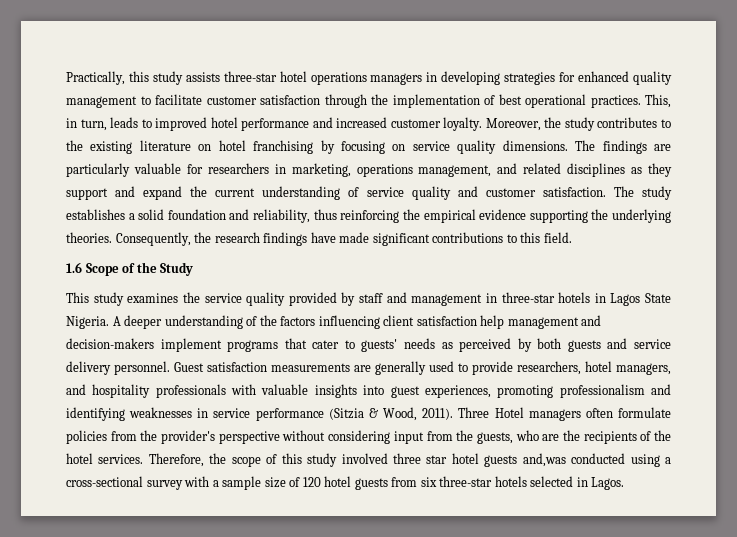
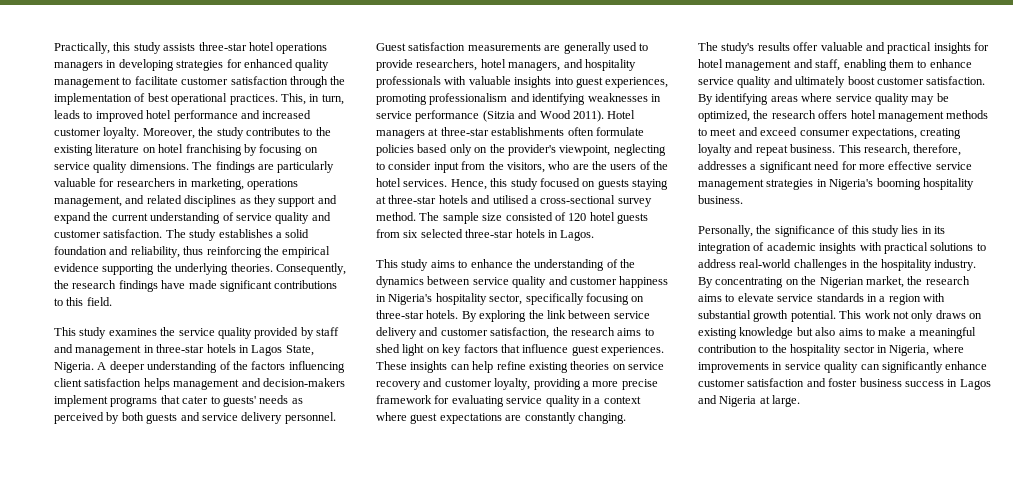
- 1.6 Scope of the Study
- This study examines the service quality provided by staff and management in three-star hotels in Lagos State Nigeria.
+ This study examines the service quality provided by staff and management in three-star hotels in Lagos State, Nigeria.
- A deeper understanding of the factors influencing client satisfaction help management and decision-makers implement programs that cater to guests' needs as perceived by both guests and service delivery personnel.
+ A deeper understanding of the factors influencing client satisfaction helps management and decision-makers implement programs that cater to guests' needs as perceived by both guests and service delivery personnel.
- Guest satisfaction measurements are generally used to provide researchers, hotel managers, and hospitality professionals with valuable insights into guest experiences, promoting professionalism and identifying weaknesses in service performance (Sitzia & Wood, 2011). Three Hotel managers often formulate policies from the provider's perspective without considering input from the guests, who are the recipients of the hotel services.
+ Guest satisfaction measurements are generally used to provide researchers, hotel managers, and hospitality professionals with valuable insights into guest experiences, promoting professionalism and identifying weaknesses in service performance (Sitzia and Wood 2011). Hotel managers at three-star establishments often formulate policies based only on the provider's viewpoint, neglecting to consider input from the visitors, who are the users of the hotel services.
- Therefore, the scope of this study involved three star hotel guests and,was conducted using a cross-sectional survey with a sample size of 120 hotel guests from six three-star hotels selected in Lagos.
+ Hence, this study focused on guests staying at three-star hotels and utilised a cross-sectional survey method. The sample size consisted of 120 hotel guests from six selected three-star hotels in Lagos.
+ This study aims to enhance the understanding of the dynamics between service quality and customer happiness in Nigeria's hospitality sector, specifically focusing on three-star hotels. By exploring the link between service delivery and customer satisfaction, the research aims to shed light on key factors that influence guest experiences. These insights can help refine existing theories on service recovery and customer loyalty, providing a more precise framework for evaluating service quality in a context where guest expectations are constantly changing.
+ The study's results offer valuable and practical insights for hotel management and staff, enabling them to enhance service quality and ultimately boost customer satisfaction. By identifying areas where service quality may be optimized, the research offers hotel management methods to meet and exceed consumer expectations, creating loyalty and repeat business. This research, therefore, addresses a significant need for more effective service management strategies in Nigeria's booming hospitality business.
+ Personally, the significance of this study lies in its integration of academic insights with practical solutions to address real-world challenges in the hospitality industry. By concentrating on the Nigerian market, the research aims to elevate service standards in a region with substantial growth potential. This work not only draws on existing knowledge but also aims to make a meaningful contribution to the hospitality sector in Nigeria, where improvements in service quality can significantly enhance customer satisfaction and foster business success in Lagos and Nigeria at large.

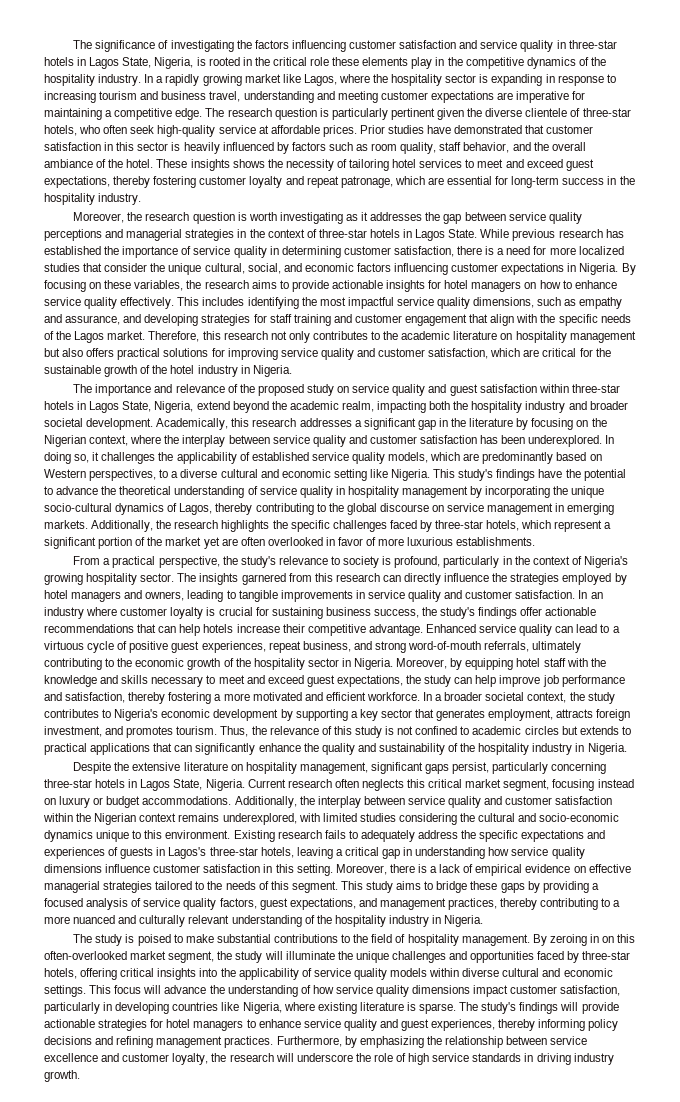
- Practically, this study assists three-star hotel operations managers in developing strategies for enhanced quality management to facilitate customer satisfaction through the implementation of best operational practices. This, in turn, leads to improved hotel performance and increased customer loyalty. Moreover, the study contributes to the existing literature on hotel franchising by focusing on service quality dimensions. The findings are particularly valuable for researchers in marketing, operations management, and related disciplines as they support and expand the current understanding of service quality and customer satisfaction. The study establishes a solid foundation and reliability, thus reinforcing the empirical evidence supporting the underlying theories. Consequently, the research findings have made significant contributions to this field.
- This study examines the service quality provided by staff and management in three-star hotels in Lagos State, Nigeria. A deeper understanding of the factors influencing client satisfaction helps management and decision-makers implement programs that cater to guests' needs as perceived by both guests and service delivery personnel. Guest satisfaction measurements are generally used to provide researchers, hotel managers, and hospitality professionals with valuable insights into guest experiences, promoting professionalism and identifying weaknesses in service performance (Sitzia and Wood 2011). Hotel managers at three-star establishments often formulate policies based only on the provider's viewpoint, neglecting to consider input from the visitors, who are the users of the hotel services. Hence, this study focused on guests staying at three-star hotels and utilised a cross-sectional survey method. The sample size consisted of 120 hotel guests from six selected three-star hotels in Lagos.
- This study aims to enhance the understanding of the dynamics between service quality and customer happiness in Nigeria's hospitality sector, specifically focusing on three-star hotels. By exploring the link between service delivery and customer satisfaction, the research aims to shed light on key factors that influence guest experiences. These insights can help refine existing theories on service recovery and customer loyalty, providing a more precise framework for evaluating service quality in a context where guest expectations are constantly changing.
- The study's results offer valuable and practical insights for hotel management and staff, enabling them to enhance service quality and ultimately boost customer satisfaction. By identifying areas where service quality may be optimized, the research offers hotel management methods to meet and exceed consumer expectations, creating loyalty and repeat business. This research, therefore, addresses a significant need for more effective service management strategies in Nigeria's booming hospitality business.
- Personally, the significance of this study lies in its integration of academic insights with practical solutions to address real-world challenges in the hospitality industry. By concentrating on the Nigerian market, the research aims to elevate service standards in a region with substantial growth potential. This work not only draws on existing knowledge but also aims to make a meaningful contribution to the hospitality sector in Nigeria, where improvements in service quality can significantly enhance customer satisfaction and foster business success in Lagos and Nigeria at large.
+ The significance of investigating the factors influencing customer satisfaction and service quality in three-star hotels in Lagos State, Nigeria, is rooted in the critical role these elements play in the competitive dynamics of the hospitality industry. In a rapidly growing market like Lagos, where the hospitality sector is expanding in response to increasing tourism and business travel, understanding and meeting customer expectations are imperative for maintaining a competitive edge. The research question is particularly pertinent given the diverse clientele of three-star hotels, who often seek high-quality service at affordable prices. Prior studies have demonstrated that customer satisfaction in this sector is heavily influenced by factors such as room quality, staff behavior, and the overall ambiance of the hotel. These insights shows the necessity of tailoring hotel services to meet and exceed guest expectations, thereby fostering customer loyalty and repeat patronage, which are essential for long-term success in the hospitality industry.
+ Moreover, the research question is worth investigating as it addresses the gap between service quality perceptions and managerial strategies in the context of three-star hotels in Lagos State. While previous research has established the importance of service quality in determining customer satisfaction, there is a need for more localized studies that consider the unique cultural, social, and economic factors influencing customer expectations in Nigeria. By focusing on these variables, the research aims to provide actionable insights for hotel managers on how to enhance service quality effectively. This includes identifying the most impactful service quality dimensions, such as empathy and assurance, and developing strategies for staff training and customer engagement that align with the specific needs of the Lagos market. Therefore, this research not only contributes to the academic literature on hospitality management but also offers practical solutions for improving service quality and customer satisfaction, which are critical for the sustainable growth of the hotel industry in Nigeria.
+ The importance and relevance of the proposed study on service quality and guest satisfaction within three-star hotels in Lagos State, Nigeria, extend beyond the academic realm, impacting both the hospitality industry and broader societal development. Academically, this research addresses a significant gap in the literature by focusing on the Nigerian context, where the interplay between service quality and customer satisfaction has been underexplored. In doing so, it challenges the applicability of established service quality models, which are predominantly based on Western perspectives, to a diverse cultural and economic setting like Nigeria. This study's findings have the potential to advance the theoretical understanding of service quality in hospitality management by incorporating the unique socio-cultural dynamics of Lagos, thereby contributing to the global discourse on service management in emerging markets. Additionally, the research highlights the specific challenges faced by three-star hotels, which represent a significant portion of the market yet are often overlooked in favor of more luxurious establishments.
+ From a practical perspective, the study's relevance to society is profound, particularly in the context of Nigeria's growing hospitality sector. The insights garnered from this research can directly influence the strategies employed by hotel managers and owners, leading to tangible improvements in service quality and customer satisfaction. In an industry where customer loyalty is crucial for sustaining business success, the study's findings offer actionable recommendations that can help hotels increase their competitive advantage. Enhanced service quality can lead to a virtuous cycle of positive guest experiences, repeat business, and strong word-of-mouth referrals, ultimately contributing to the economic growth of the hospitality sector in Nigeria. Moreover, by equipping hotel staff with the knowledge and skills necessary to meet and exceed guest expectations, the study can help improve job performance and satisfaction, thereby fostering a more motivated and efficient workforce. In a broader societal context, the study contributes to Nigeria's economic development by supporting a key sector that generates employment, attracts foreign investment, and promotes tourism. Thus, the relevance of this study is not confined to academic circles but extends to practical applications that can significantly enhance the quality and sustainability of the hospitality industry in Nigeria.
+ Despite the extensive literature on hospitality management, significant gaps persist, particularly concerning three-star hotels in Lagos State, Nigeria. Current research often neglects this critical market segment, focusing instead on luxury or budget accommodations. Additionally, the interplay between service quality and customer satisfaction within the Nigerian context remains underexplored, with limited studies considering the cultural and socio-economic dynamics unique to this environment. Existing research fails to adequately address the specific expectations and experiences of guests in Lagos's three-star hotels, leaving a critical gap in understanding how service quality dimensions influence customer satisfaction in this setting. Moreover, there is a lack of empirical evidence on effective managerial strategies tailored to the needs of this segment. This study aims to bridge these gaps by providing a focused analysis of service quality factors, guest expectations, and management practices, thereby contributing to a more nuanced and culturally relevant understanding of the hospitality industry in Nigeria.
+ The study is poised to make substantial contributions to the field of hospitality management. By zeroing in on this often-overlooked market segment, the study will illuminate the unique challenges and opportunities faced by three-star hotels, offering critical insights into the applicability of service quality models within diverse cultural and economic settings. This focus will advance the understanding of how service quality dimensions impact customer satisfaction, particularly in developing countries like Nigeria, where existing literature is sparse. The study's findings will provide actionable strategies for hotel managers to enhance service quality and guest experiences, thereby informing policy decisions and refining management practices. Furthermore, by emphasizing the relationship between service excellence and customer loyalty, the research will underscore the role of high service standards in driving industry growth.

